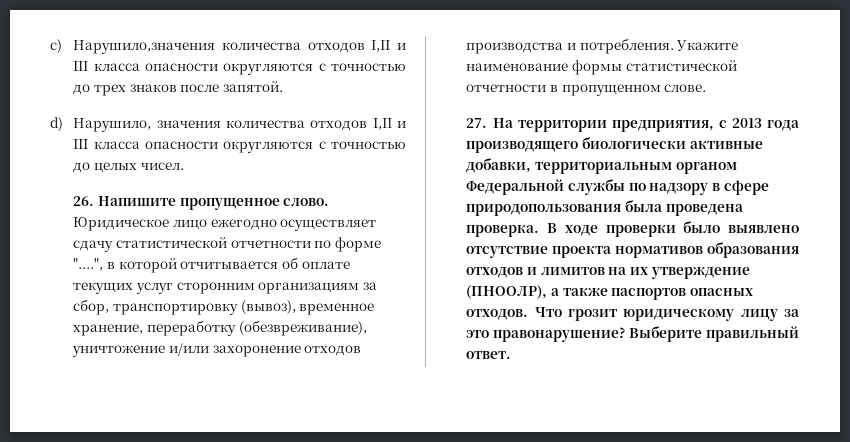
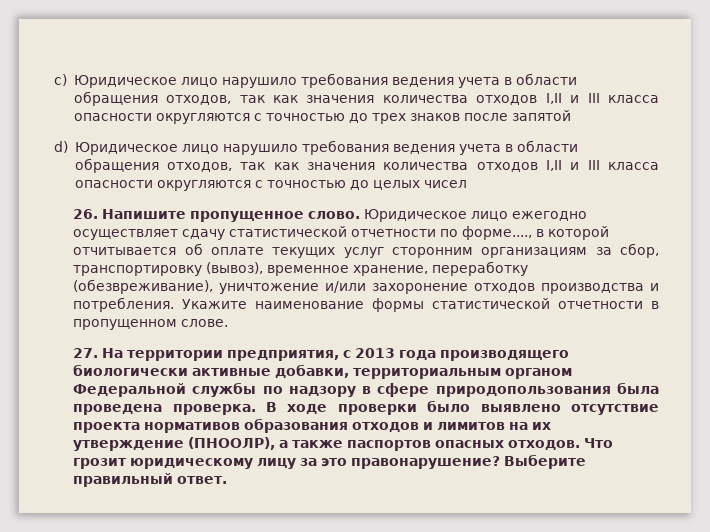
- c) Нарушило,значения количества отходов I,II и III класса опасности округляются с точностью до трех знаков после запятой.
+ c) Юридическое лицо нарушило требования ведения учета в области обращения отходов, так как значения количества отходов I,II и III класса опасности округляются с точностью до трех знаков после запятой
- d) Нарушило, значения количества отходов I,II и III класса опасности округляются с точностью до целых чисел.
+ d) Юридическое лицо нарушило требования ведения учета в области обращения отходов, так как значения количества отходов I,II и III класса опасности округляются с точностью до целых чисел
- Юридическое лицо ежегодно осуществляет сдачу статистической отчетности по форме "....", в которой отчитывается об оплате текущих услуг сторонним организациям за сбор, транспортировку (вывоз), временное хранение, переработку (обезвреживание), уничтожение и/или захоронение отходов производства и потребления.
+ Юридическое лицо ежегодно осуществляет сдачу статистической отчетности по форме...., в которой отчитывается об оплате текущих услуг сторонним организациям за сбор, транспортировку (вывоз), временное хранение, переработку (обезвреживание), уничтожение и/или захоронение отходов производства и потребления.

